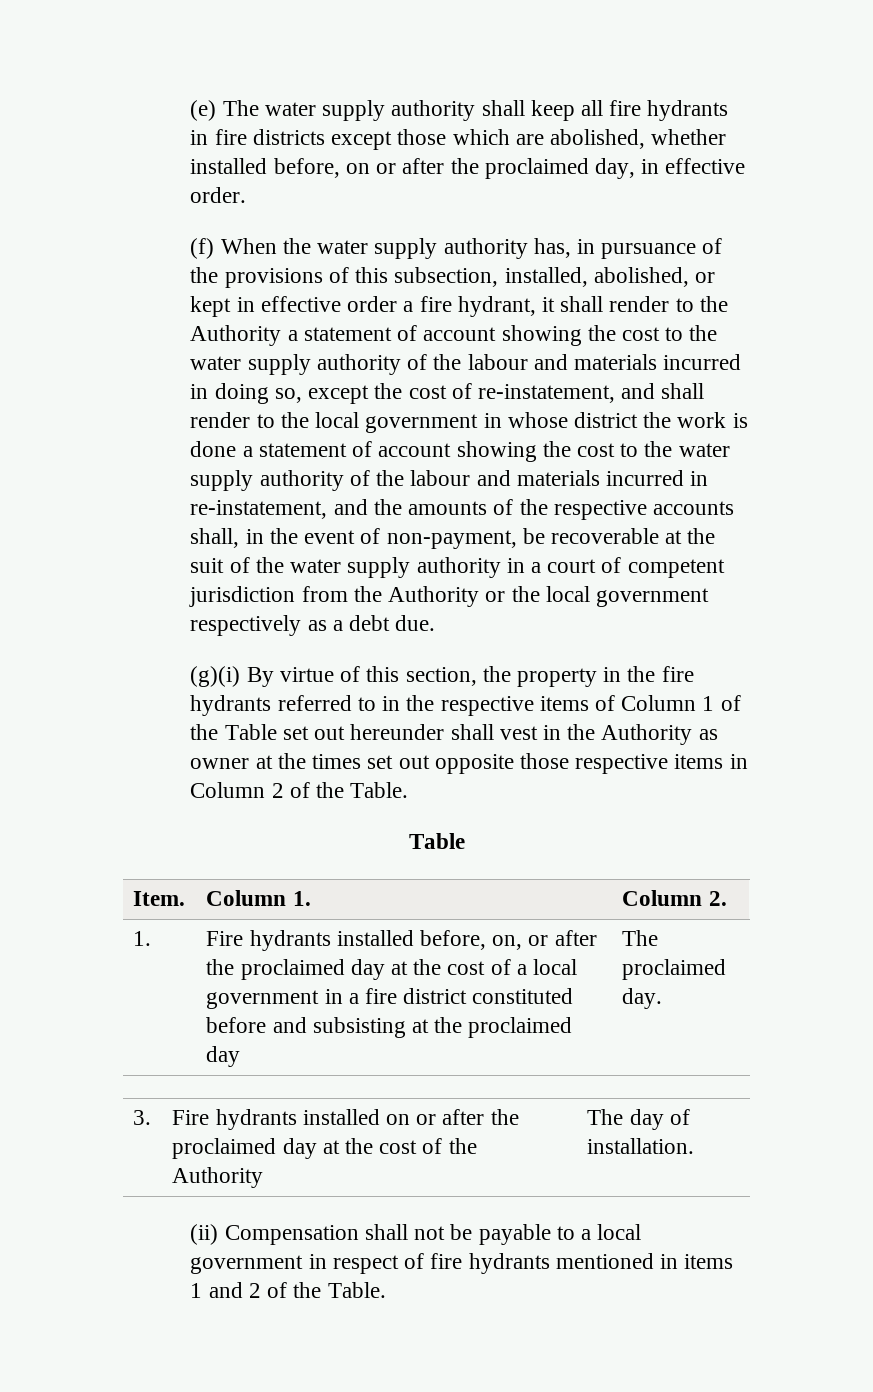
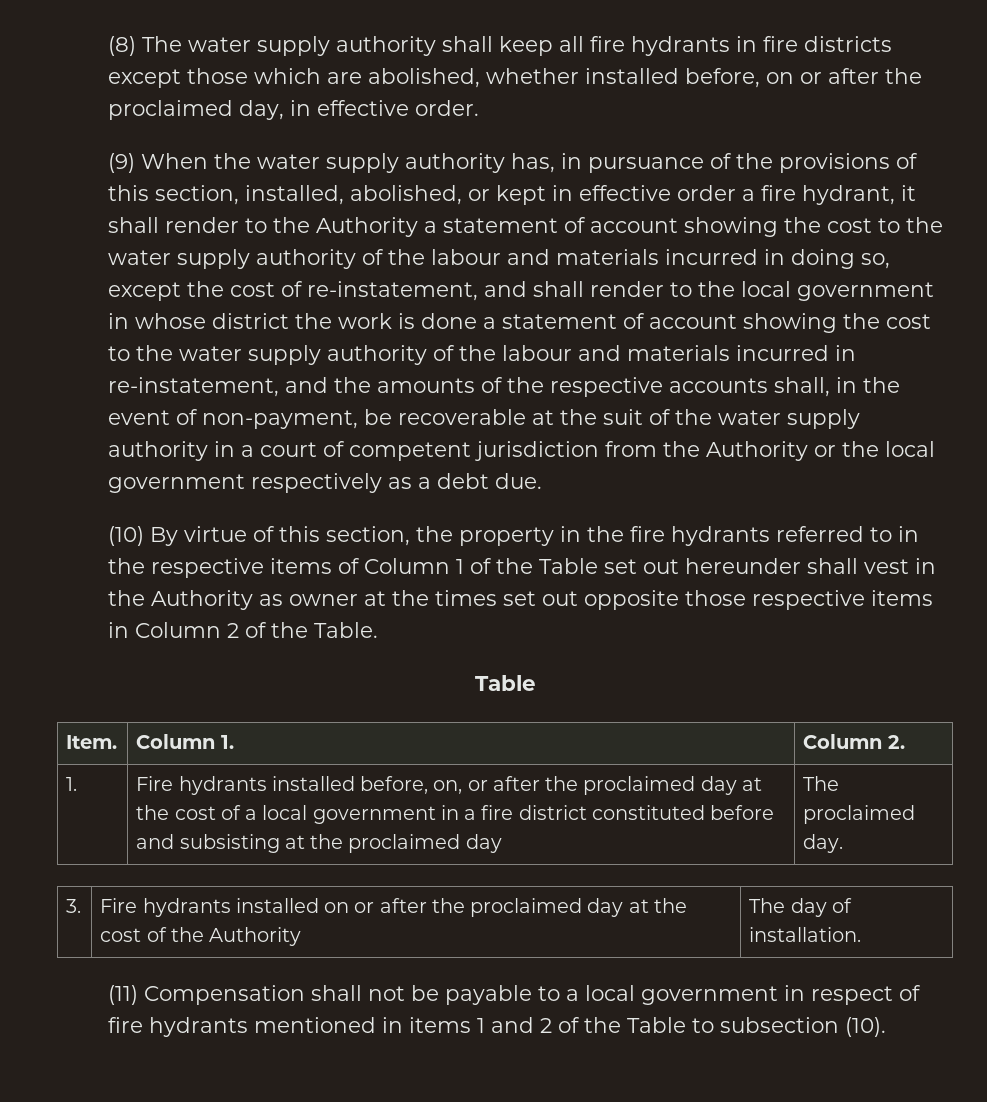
- (e) The water supply authority shall keep all fire hydrants in fire districts except those which are abolished, whether installed before, on or after the proclaimed day, in effective order.
+ (8) The water supply authority shall keep all fire hydrants in fire districts except those which are abolished, whether installed before, on or after the proclaimed day, in effective order.
- (f) When the water supply authority has, in pursuance of the provisions of this subsection, installed, abolished, or kept in effective order a fire hydrant, it shall render to the Authority a statement of account showing the cost to the water supply authority of the labour and materials incurred in doing so, except the cost of re-instatement, and shall render to the local government in whose district the work is done a statement of account showing the cost to the water supply authority of the labour and materials incurred in re-instatement, and the amounts of the respective accounts shall, in the event of non-payment, be recoverable at the suit of the water supply authority in a court of competent jurisdiction from the Authority or the local government respectively as a debt due.
+ (9) When the water supply authority has, in pursuance of the provisions of this section, installed, abolished, or kept in effective order a fire hydrant, it shall render to the Authority a statement of account showing the cost to the water supply authority of the labour and materials incurred in doing so, except the cost of re-instatement, and shall render to the local government in whose district the work is done a statement of account showing the cost to the water supply authority of the labour and materials incurred in re-instatement, and the amounts of the respective accounts shall, in the event of non-payment, be recoverable at the suit of the water supply authority in a court of competent jurisdiction from the Authority or the local government respectively as a debt due.
- (g)(i) By virtue of this section, the property in the fire hydrants referred to in the respective items of Column 1 of the Table set out hereunder shall vest in the Authority as owner at the times set out opposite those respective items in Column 2 of the Table.
+ (10) By virtue of this section, the property in the fire hydrants referred to in the respective items of Column 1 of the Table set out hereunder shall vest in the Authority as owner at the times set out opposite those respective items in Column 2 of the Table.
- (ii) Compensation shall not be payable to a local government in respect of fire hydrants mentioned in items 1 and 2 of the Table.
+ (11) Compensation shall not be payable to a local government in respect of fire hydrants mentioned in items 1 and 2 of the Table to subsection (10).

